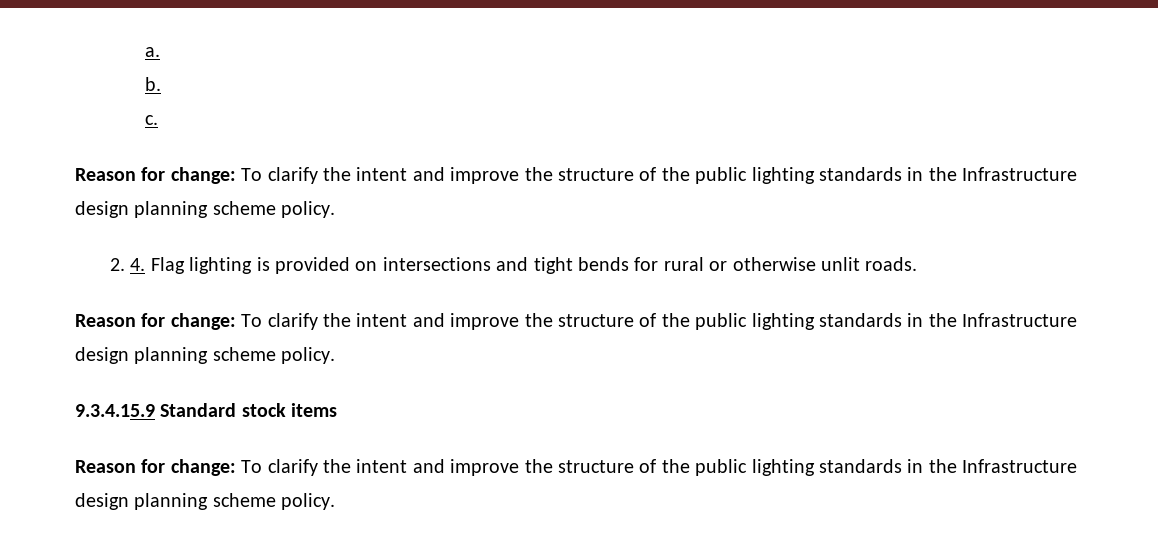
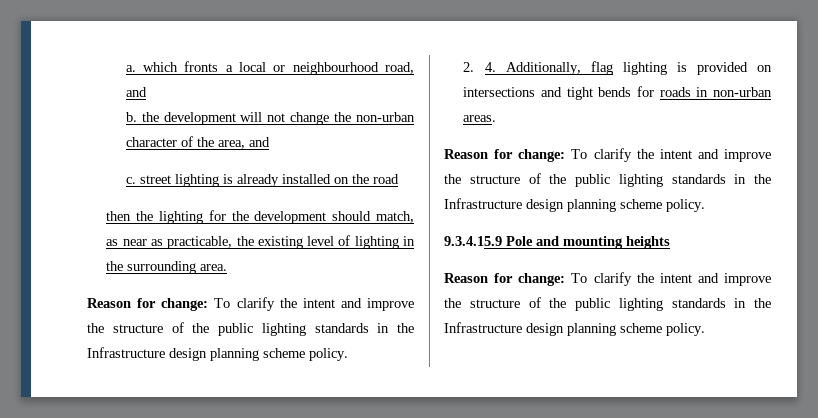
- a.
- b.
- c.
+ a. which fronts a local or neighbourhood road, and
+ b. the development will not change the non-urban character of the area, and
+ c. street lighting is already installed on the road
+ then the lighting for the development should match, as near as practicable, the existing level of lighting in the surrounding area.
- 2. 4. Flag lighting is provided on intersections and tight bends for rural or otherwise unlit roads.
+ 2. 4. Additionally, flag lighting is provided on intersections and tight bends for roads in non-urban areas.
- 9.3.4.15.9 Standard stock items
+ 9.3.4.15.9 Pole and mounting heights

